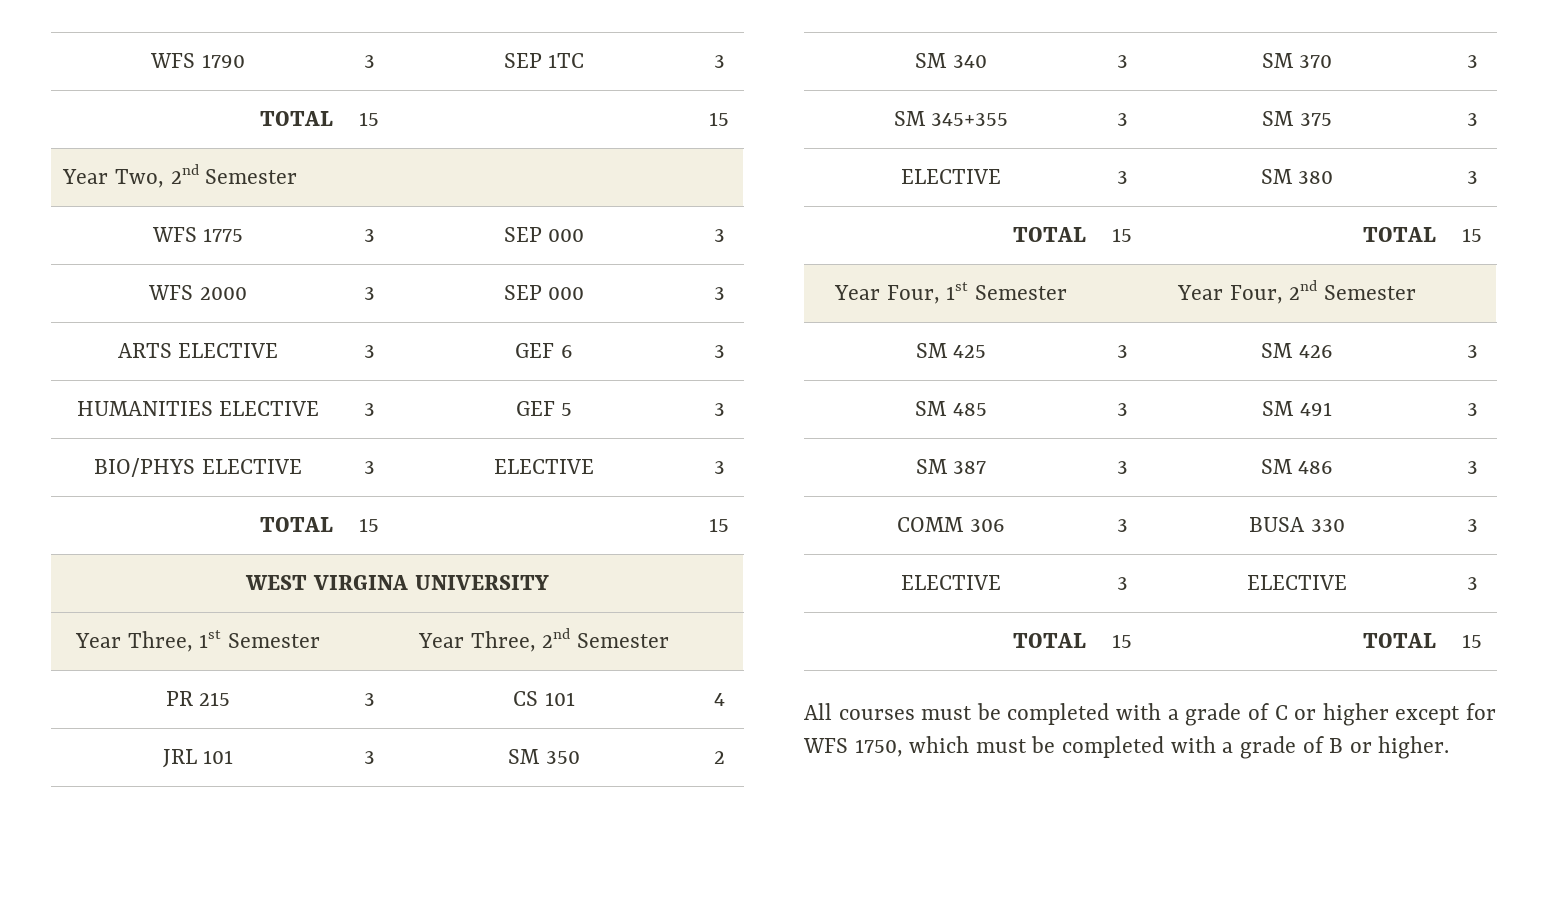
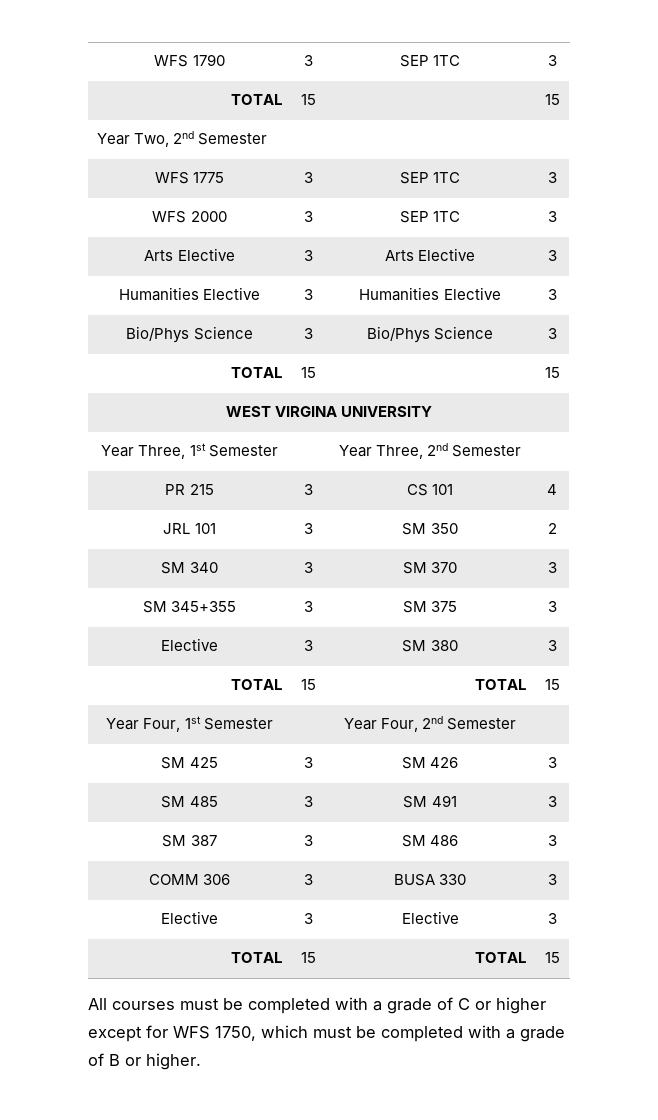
- WFS 1775 | 3 | SEP 000 | 3
+ WFS 1775 | 3 | SEP 1TC | 3
- WFS 2000 | 3 | SEP 000 | 3
- ARTS ELECTIVE | 3 | GEF 6 | 3
- HUMANITIES ELECTIVE | 3 | GEF 5 | 3
- BIO/PHYS ELECTIVE | 3 | ELECTIVE | 3
+ WFS 2000 | 3 | SEP 1TC | 3
+ Arts Elective | 3 | Arts Elective | 3
+ Humanities Elective | 3 | Humanities Elective | 3
+ Bio/Phys Science | 3 | Bio/Phys Science | 3
- ELECTIVE | 3 | SM 380 | 3
+ Elective | 3 | SM 380 | 3
  COMM 306 | 3 | BUSA 330 | 3
- ELECTIVE | 3 | ELECTIVE | 3
+ Elective | 3 | Elective | 3

